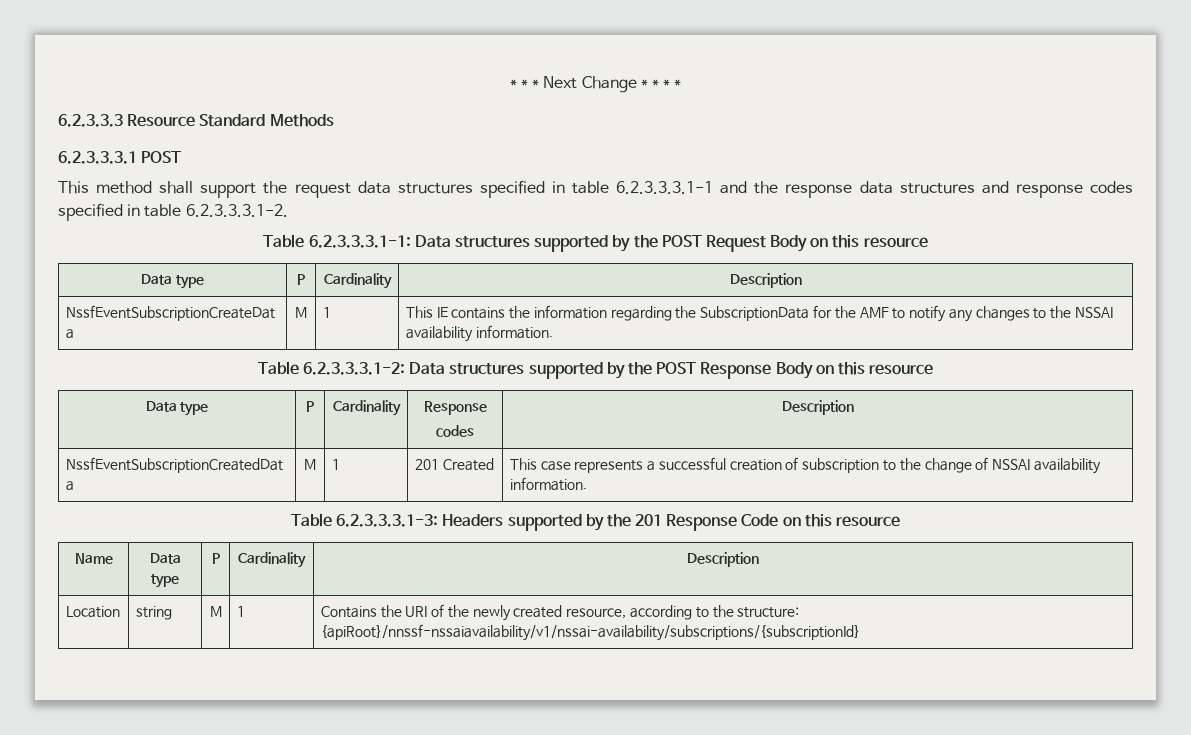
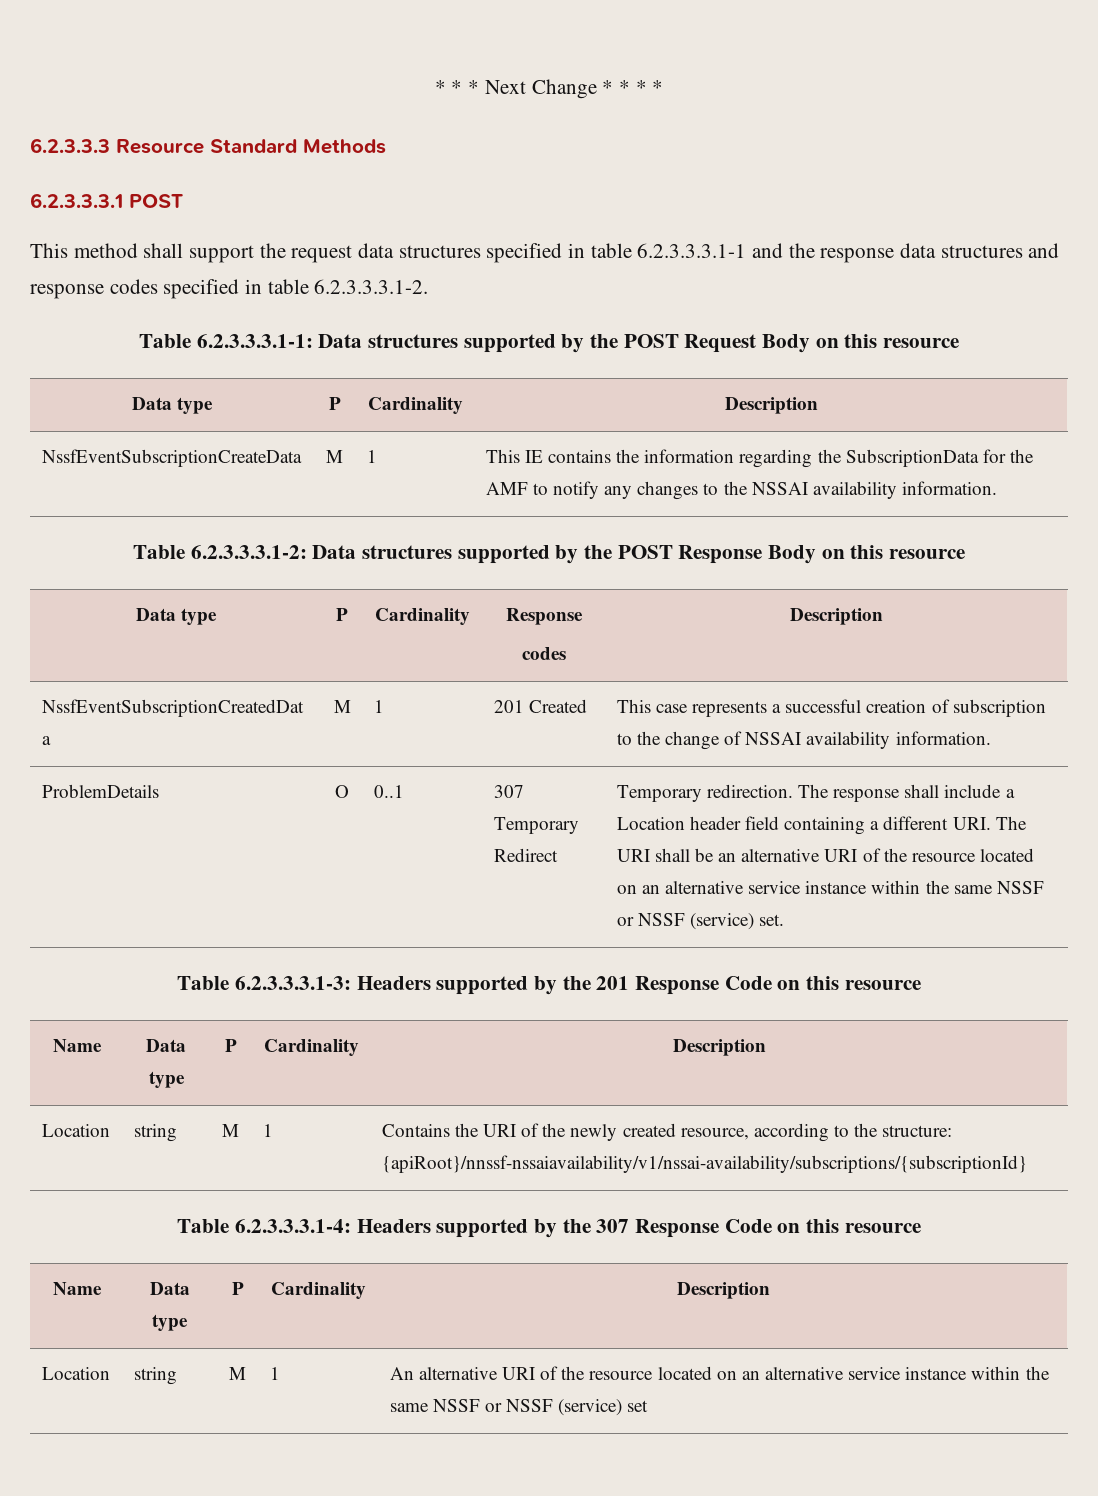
+ ProblemDetails | O | 0..1 | 307 Temporary Redirect | Temporary redirection. The response shall include a Location header field containing a different URI. The URI shall be an alternative URI of the resource located on an alternative service instance within the same NSSF or NSSF (service) set.
+ Table 6.2.3.3.3.1-4: Headers supported by the 307 Response Code on this resource
+ Name | Data type | P | Cardinality | Description
+ Location | string | M | 1 | An alternative URI of the resource located on an alternative service instance within the same NSSF or NSSF (service) set

